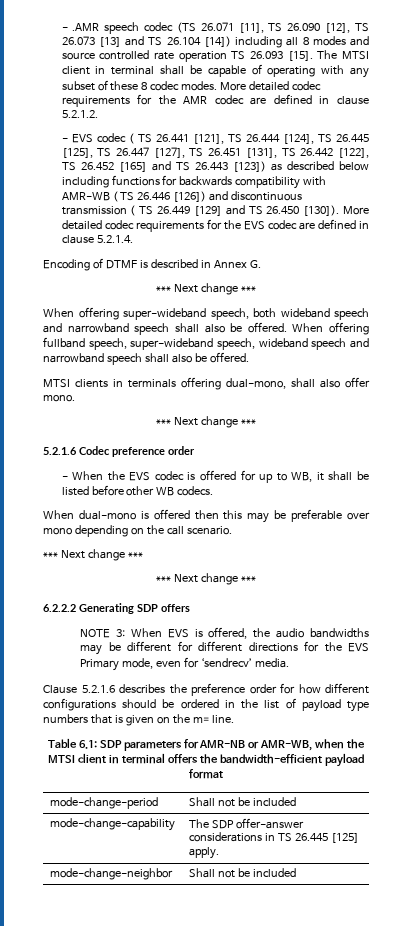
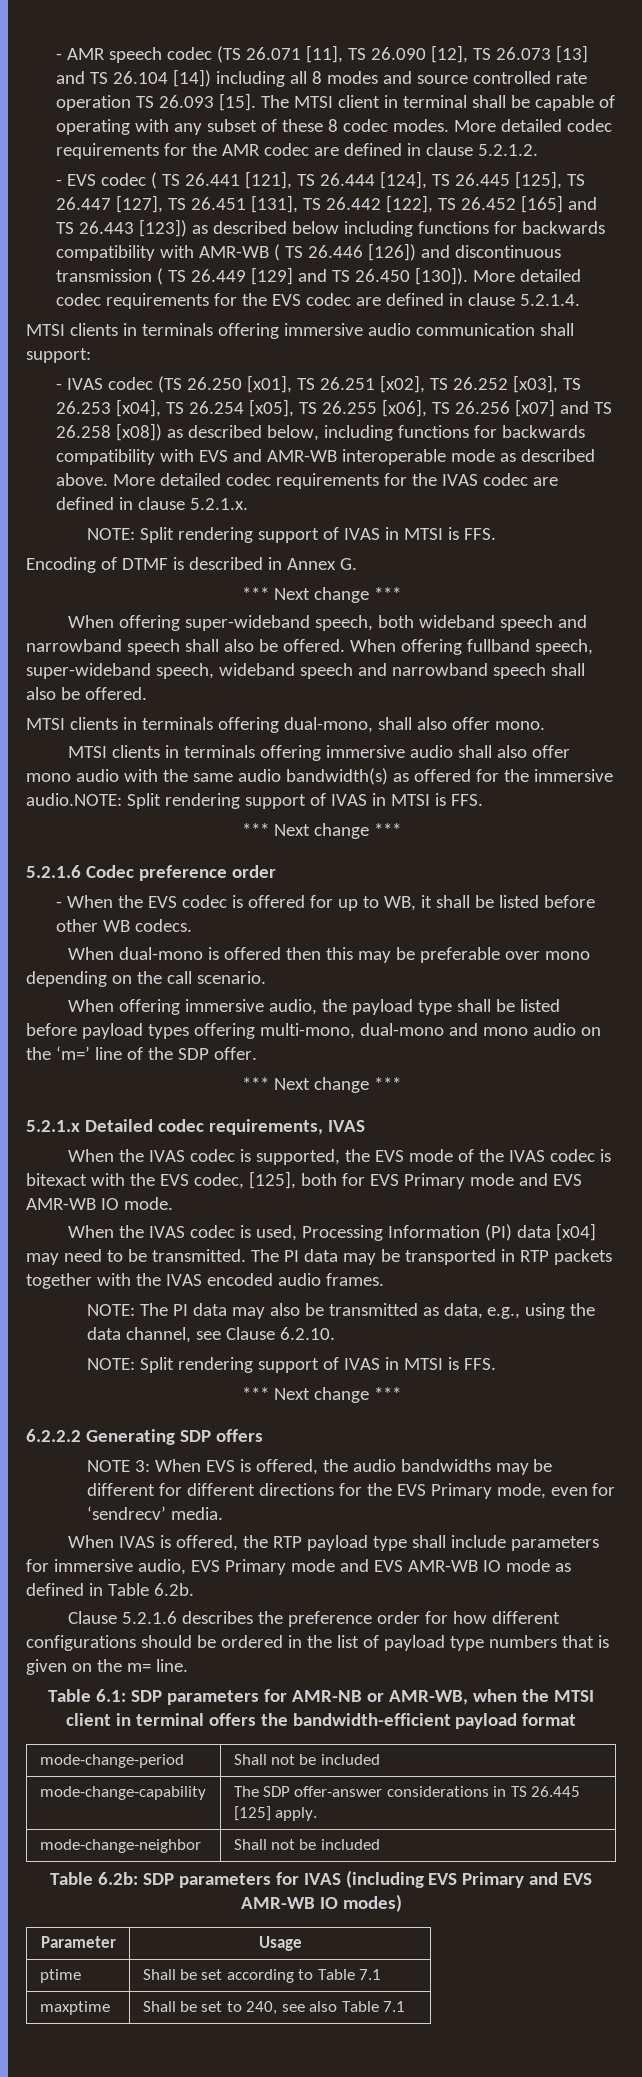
- - .AMR speech codec (TS 26.071 [11], TS 26.090 [12], TS 26.073 [13] and TS 26.104 [14]) including all 8 modes and source controlled rate operation TS 26.093 [15].
+ - AMR speech codec (TS 26.071 [11], TS 26.090 [12], TS 26.073 [13] and TS 26.104 [14]) including all 8 modes and source controlled rate operation TS 26.093 [15].
+ MTSI clients in terminals offering immersive audio communication shall support:
+ - IVAS codec (TS 26.250 [x01], TS 26.251 [x02], TS 26.252 [x03], TS 26.253 [x04], TS 26.254 [x05], TS 26.255 [x06], TS 26.256 [x07] and TS 26.258 [x08]) as described below, including functions for backwards compatibility with EVS and AMR-WB interoperable mode as described above. More detailed codec requirements for the IVAS codec are defined in clause 5.2.1.x.
+ NOTE: Split rendering support of IVAS in MTSI is FFS.
+ MTSI clients in terminals offering immersive audio shall also offer mono audio with the same audio bandwidth(s) as offered for the immersive audio.NOTE: Split rendering support of IVAS in MTSI is FFS.
  When dual-mono is offered then this may be preferable over mono depending on the call scenario.
+ When offering immersive audio, the payload type shall be listed before payload types offering multi-mono, dual-mono and mono audio on the ‘m=’ line of the SDP offer.
  *** Next change ***
+ 5.2.1.x Detailed codec requirements, IVAS
+ When the IVAS codec is supported, the EVS mode of the IVAS codec is bitexact with the EVS codec, [125], both for EVS Primary mode and EVS AMR-WB IO mode.
+ When the IVAS codec is used, Processing Information (PI) data [x04] may need to be transmitted. The PI data may be transported in RTP packets together with the IVAS encoded audio frames.
+ NOTE: The PI data may also be transmitted as data, e.g., using the data channel, see Clause 6.2.10.
+ NOTE: Split rendering support of IVAS in MTSI is FFS.
+ When IVAS is offered, the RTP payload type shall include parameters for immersive audio, EVS Primary mode and EVS AMR-WB IO mode as defined in Table 6.2b.
+ Table 6.2b: SDP parameters for IVAS (including EVS Primary and EVS AMR-WB IO modes)
+ Parameter | Usage
+ ptime | Shall be set according to Table 7.1
+ maxptime | Shall be set to 240, see also Table 7.1

